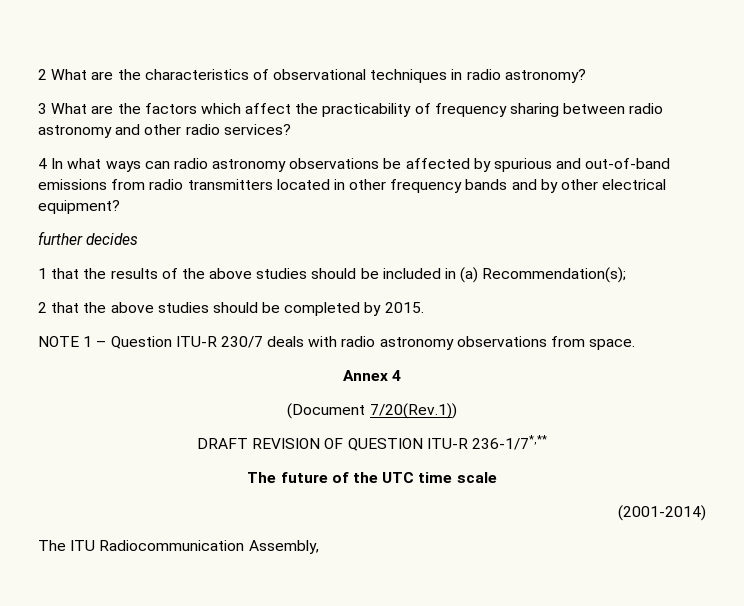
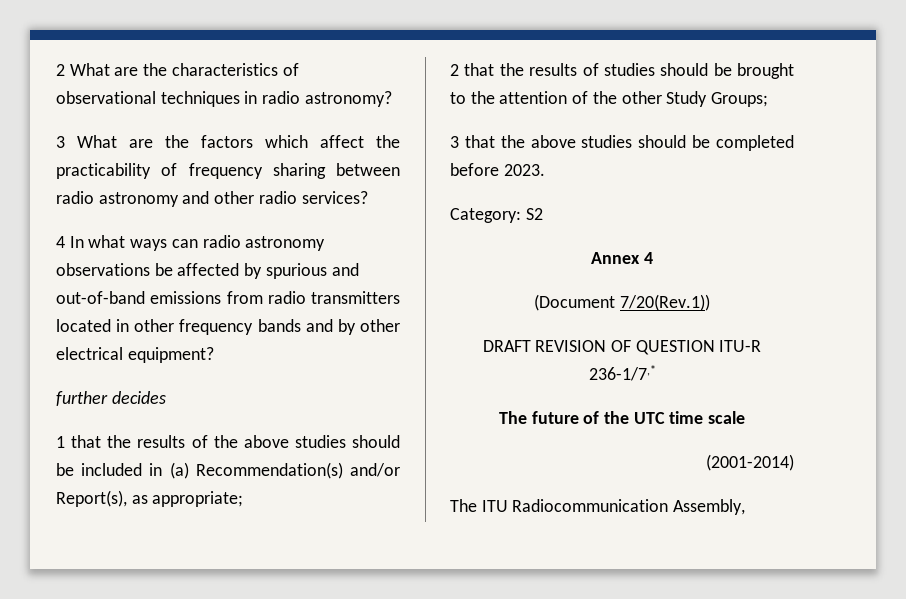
- 1 that the results of the above studies should be included in (a) Recommendation(s);
- 2 that the above studies should be completed by 2015.
- NOTE 1 – Question ITU-R 230/7 deals with radio astronomy observations from space.
+ 1 that the results of the above studies should be included in (a) Recommendation(s) and/or Report(s), as appropriate;
+ 2 that the results of studies should be brought to the attention of the other Study Groups;
+ 3 that the above studies should be completed before 2023.
+ Category: S2
- DRAFT REVISION OF QUESTION ITU-R 236-1/7*,**
+ DRAFT REVISION OF QUESTION ITU-R 236-1/7,*

